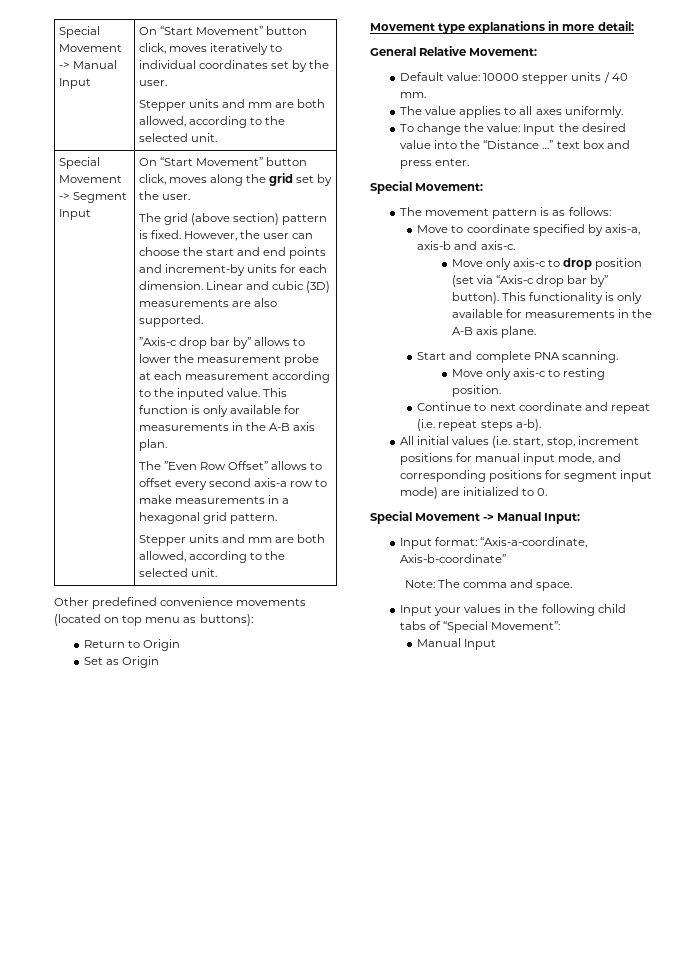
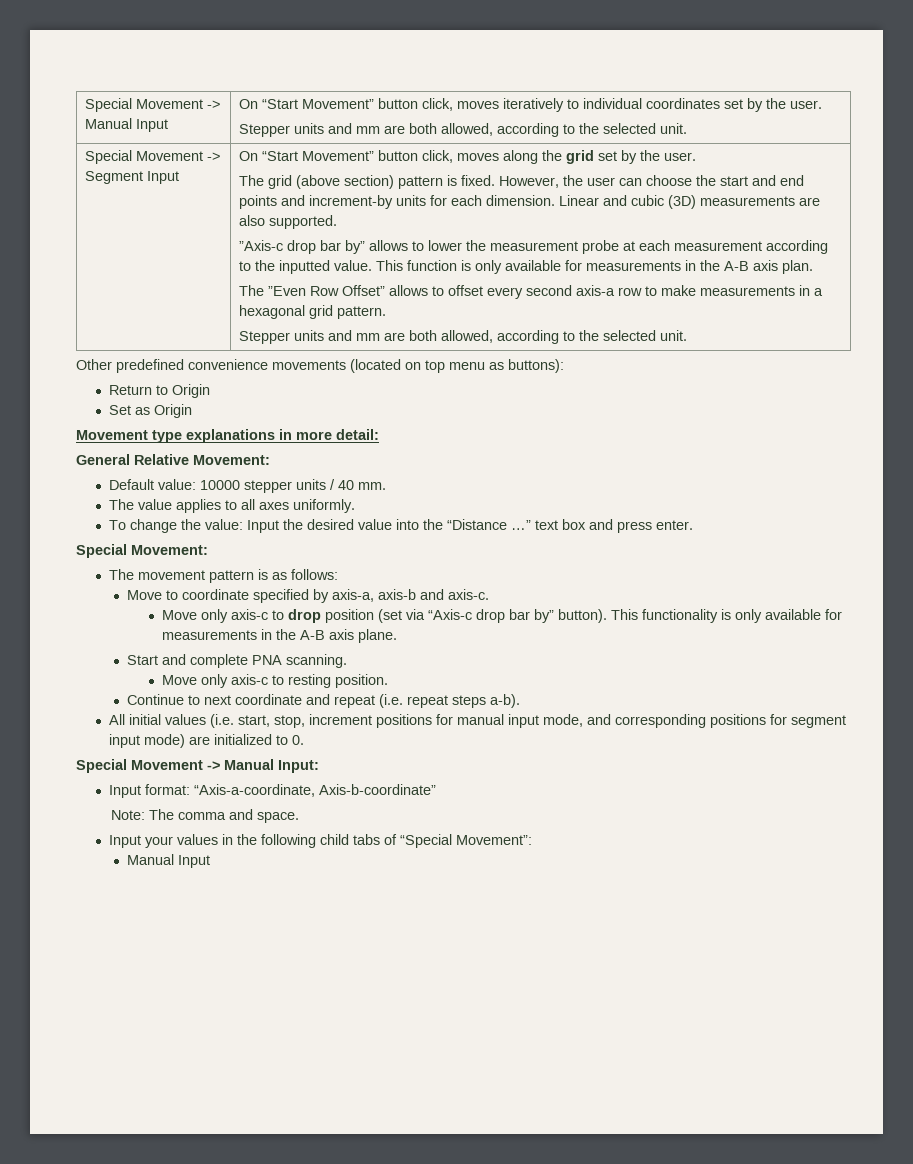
- ”Axis-c drop bar by” allows to lower the measurement probe at each measurement according to the inputed value.
+ ”Axis-c drop bar by” allows to lower the measurement probe at each measurement according to the inputted value.

